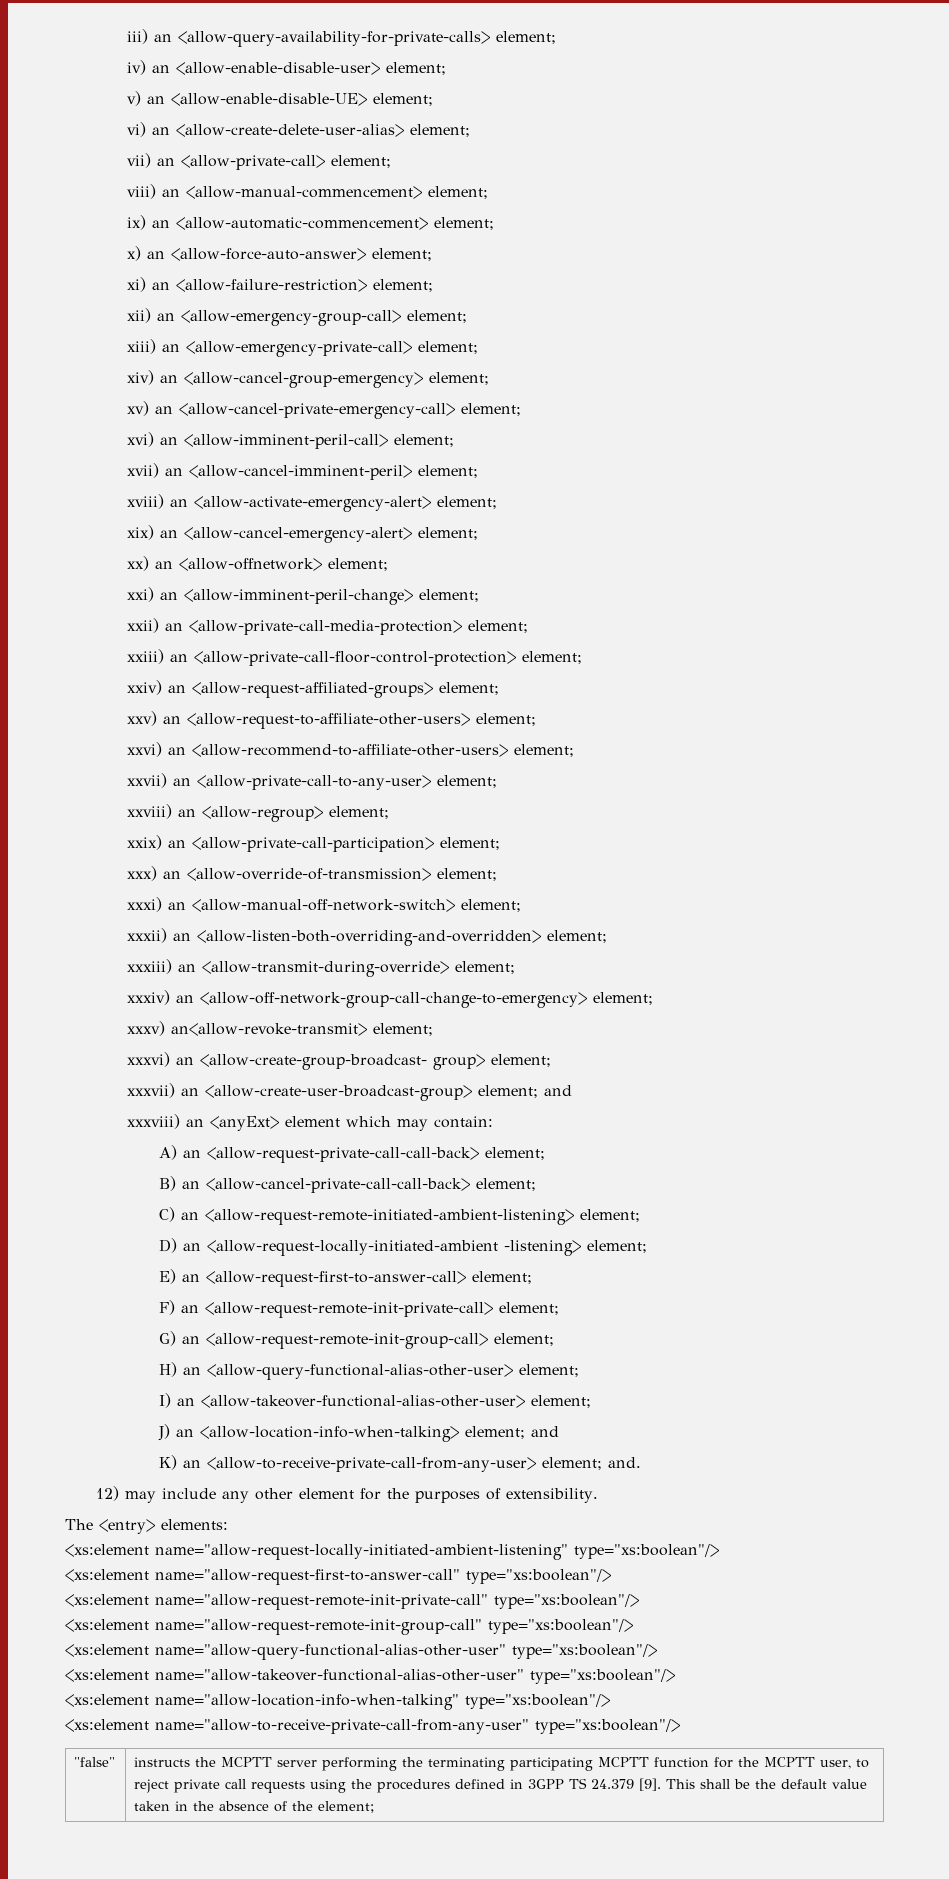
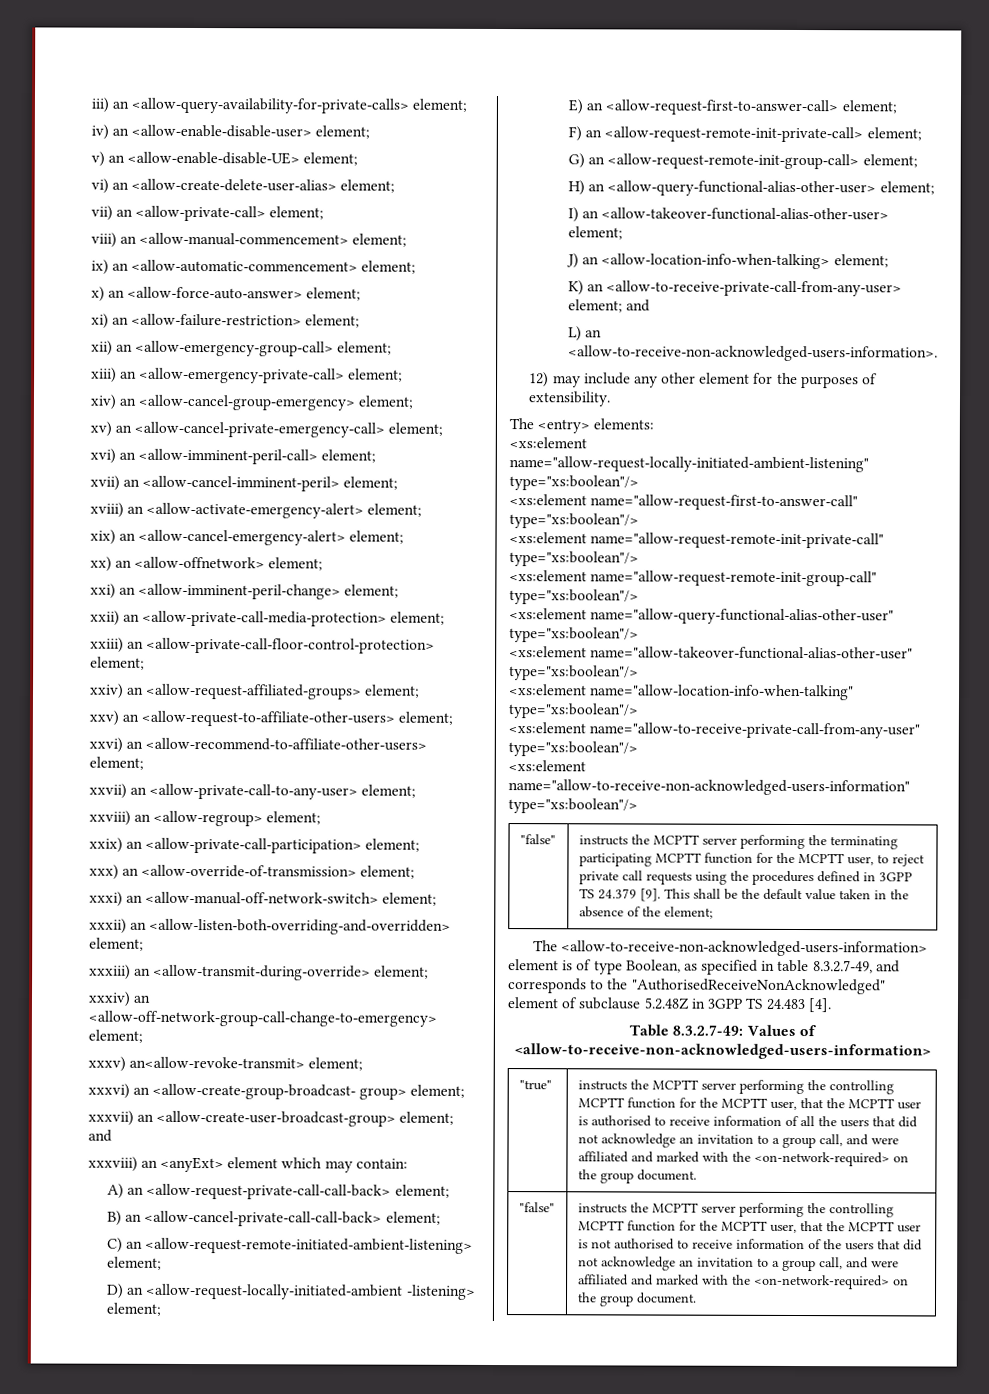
- J) an <allow-location-info-when-talking> element; and
+ J) an <allow-location-info-when-talking> element;
- K) an <allow-to-receive-private-call-from-any-user> element; and.
+ K) an <allow-to-receive-private-call-from-any-user> element; and
+ L) an <allow-to-receive-non-acknowledged-users-information>.
+ <xs:element name="allow-to-receive-non-acknowledged-users-information" type="xs:boolean"/>
+ The <allow-to-receive-non-acknowledged-users-information> element is of type Boolean, as specified in table 8.3.2.7-49, and corresponds to the "AuthorisedReceiveNonAcknowledged" element of subclause 5.2.48Z in 3GPP TS 24.483 [4].
+ Table 8.3.2.7-49: Values of <allow-to-receive-non-acknowledged-users-information>
+ "true" | instructs the MCPTT server performing the controlling MCPTT function for the MCPTT user, that the MCPTT user is authorised to receive information of all the users that did not acknowledge an invitation to a group call, and were affiliated and marked with the <on-network-required> on the group document.
+ "false" | instructs the MCPTT server performing the controlling MCPTT function for the MCPTT user, that the MCPTT user is not authorised to receive information of the users that did not acknowledge an invitation to a group call, and were affiliated and marked with the <on-network-required> on the group document.

